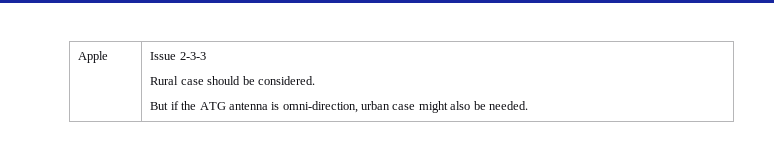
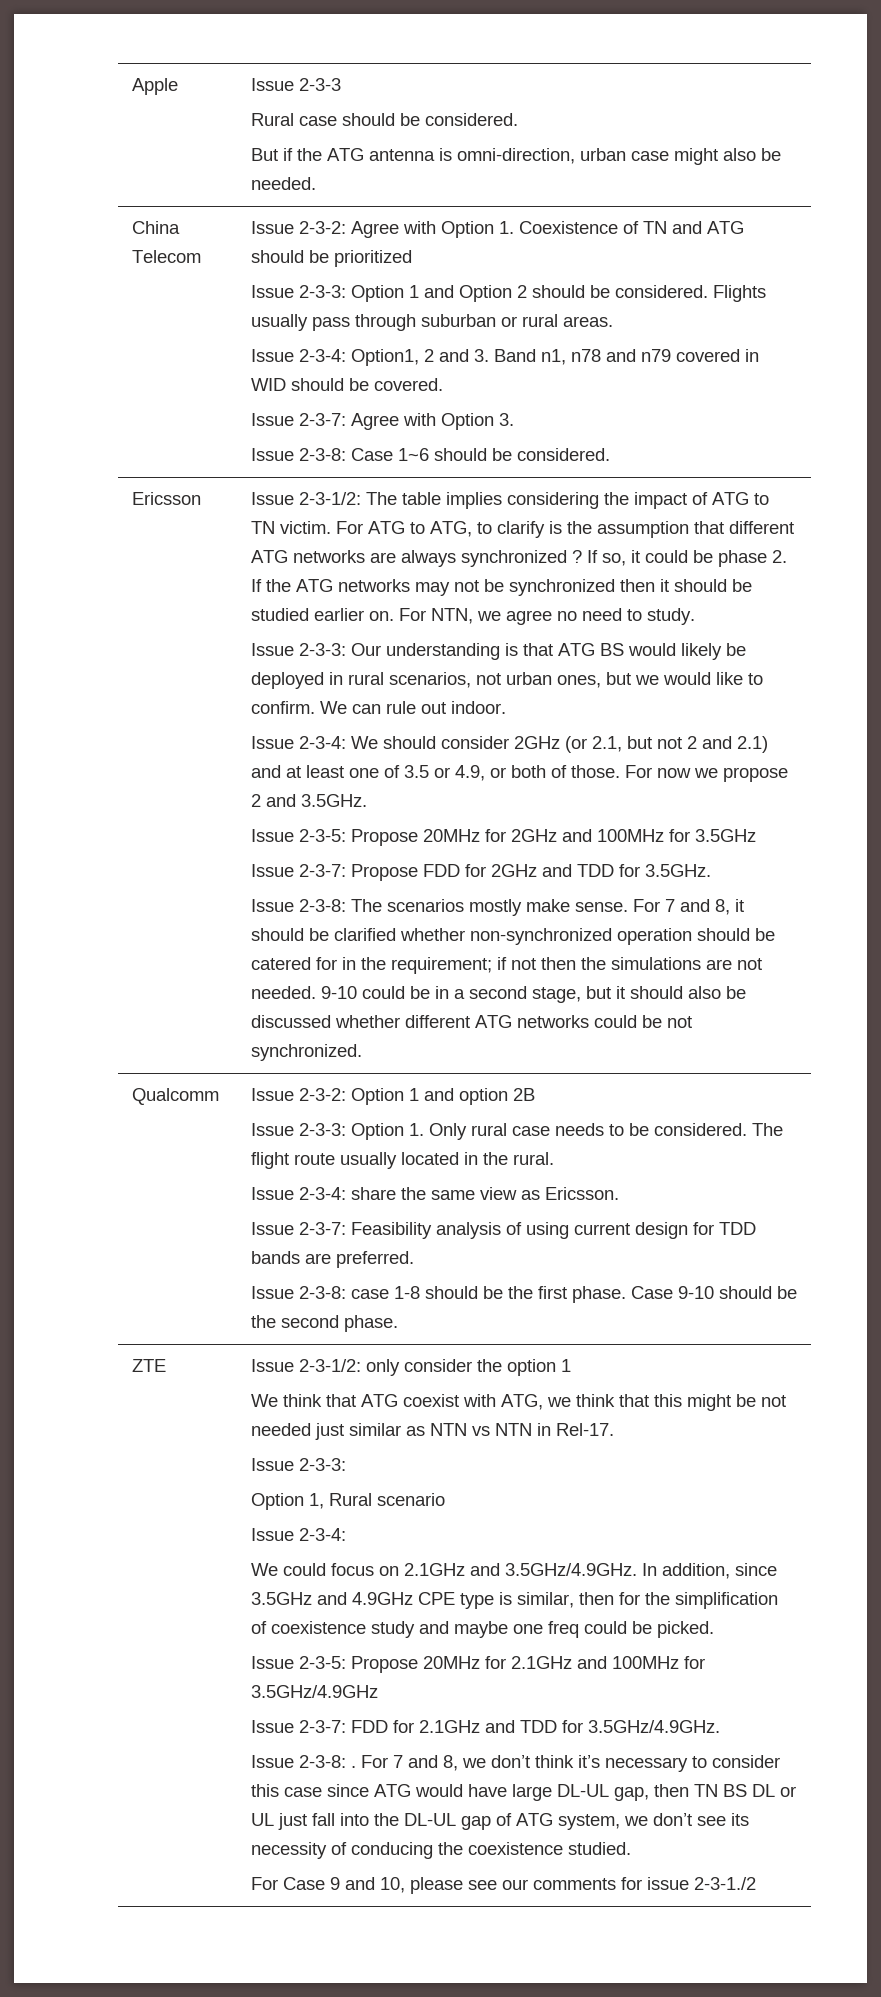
+ China Telecom | Issue 2-3-2: Agree with Option 1. Coexistence of TN and ATG should be prioritized
+ Issue 2-3-3: Option 1 and Option 2 should be considered. Flights usually pass through suburban or rural areas.
+ Issue 2-3-4: Option1, 2 and 3. Band n1, n78 and n79 covered in WID should be covered.
+ Issue 2-3-7: Agree with Option 3.
+ Issue 2-3-8: Case 1~6 should be considered.
+ Ericsson | Issue 2-3-1/2: The table implies considering the impact of ATG to TN victim. For ATG to ATG, to clarify is the assumption that different ATG networks are always synchronized ? If so, it could be phase 2. If the ATG networks may not be synchronized then it should be studied earlier on. For NTN, we agree no need to study.
+ Issue 2-3-3: Our understanding is that ATG BS would likely be deployed in rural scenarios, not urban ones, but we would like to confirm. We can rule out indoor.
+ Issue 2-3-4: We should consider 2GHz (or 2.1, but not 2 and 2.1) and at least one of 3.5 or 4.9, or both of those. For now we propose 2 and 3.5GHz.
+ Issue 2-3-5: Propose 20MHz for 2GHz and 100MHz for 3.5GHz
+ Issue 2-3-7: Propose FDD for 2GHz and TDD for 3.5GHz.
+ Issue 2-3-8: The scenarios mostly make sense. For 7 and 8, it should be clarified whether non-synchronized operation should be catered for in the requirement; if not then the simulations are not needed. 9-10 could be in a second stage, but it should also be discussed whether different ATG networks could be not synchronized.
+ Qualcomm | Issue 2-3-2: Option 1 and option 2B
+ Issue 2-3-3: Option 1. Only rural case needs to be considered. The flight route usually located in the rural.
+ Issue 2-3-4: share the same view as Ericsson.
+ Issue 2-3-7: Feasibility analysis of using current design for TDD bands are preferred.
+ Issue 2-3-8: case 1-8 should be the first phase. Case 9-10 should be the second phase.
+ ZTE | Issue 2-3-1/2: only consider the option 1
+ We think that ATG coexist with ATG, we think that this might be not needed just similar as NTN vs NTN in Rel-17.
+ Issue 2-3-3:
+ Option 1, Rural scenario
+ Issue 2-3-4:
+ We could focus on 2.1GHz and 3.5GHz/4.9GHz. In addition, since 3.5GHz and 4.9GHz CPE type is similar, then for the simplification of coexistence study and maybe one freq could be picked.
+ Issue 2-3-5: Propose 20MHz for 2.1GHz and 100MHz for 3.5GHz/4.9GHz
+ Issue 2-3-7: FDD for 2.1GHz and TDD for 3.5GHz/4.9GHz.
+ Issue 2-3-8: . For 7 and 8, we don’t think it’s necessary to consider this case since ATG would have large DL-UL gap, then TN BS DL or UL just fall into the DL-UL gap of ATG system, we don’t see its necessity of conducing the coexistence studied.
+ For Case 9 and 10, please see our comments for issue 2-3-1./2

